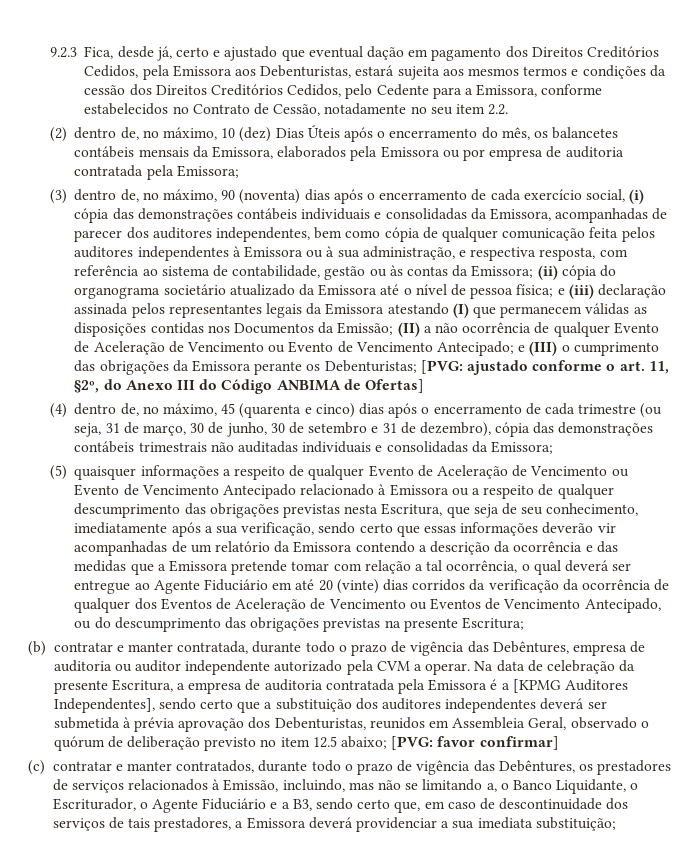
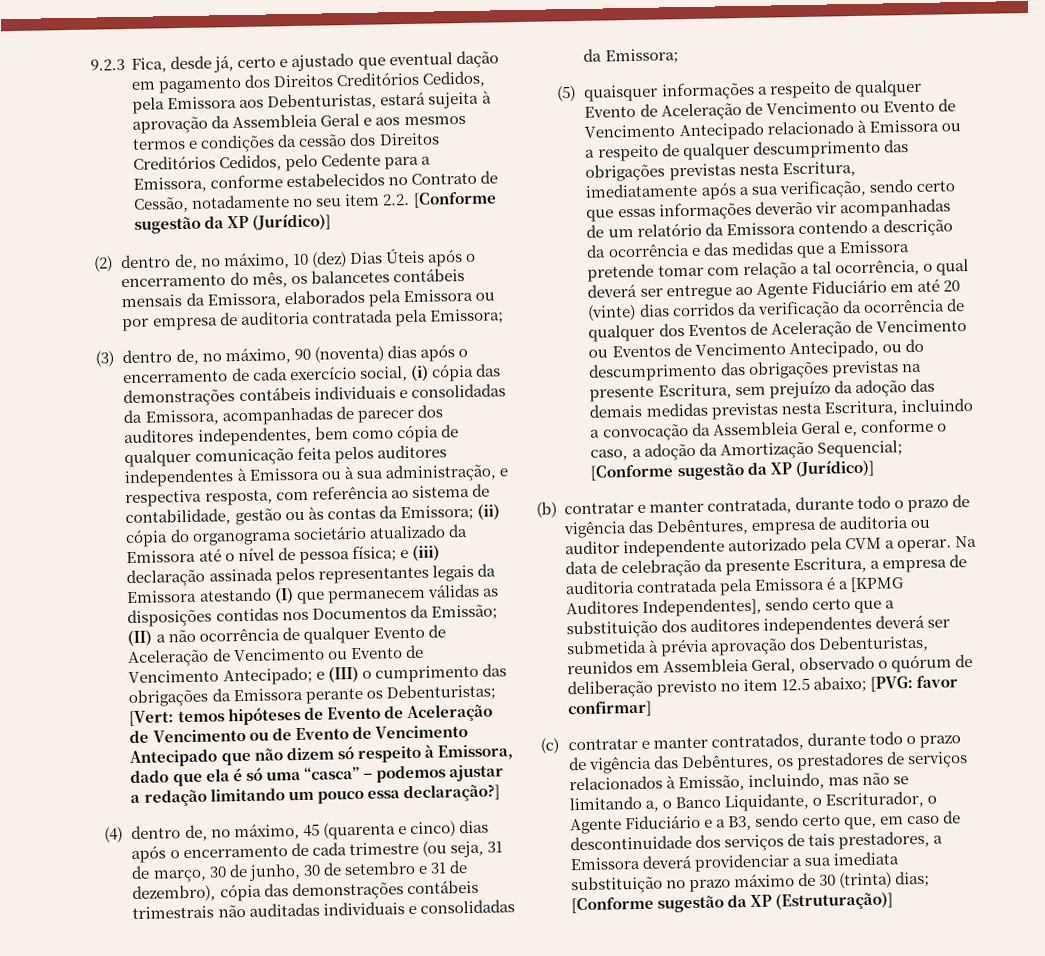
- 9.2.3 Fica, desde já, certo e ajustado que eventual dação em pagamento dos Direitos Creditórios Cedidos, pela Emissora aos Debenturistas, estará sujeita aos mesmos termos e condições da cessão dos Direitos Creditórios Cedidos, pelo Cedente para a Emissora, conforme estabelecidos no Contrato de Cessão, notadamente no seu item 2.2.
+ 9.2.3 Fica, desde já, certo e ajustado que eventual dação em pagamento dos Direitos Creditórios Cedidos, pela Emissora aos Debenturistas, estará sujeita à aprovação da Assembleia Geral e aos mesmos termos e condições da cessão dos Direitos Creditórios Cedidos, pelo Cedente para a Emissora, conforme estabelecidos no Contrato de Cessão, notadamente no seu item 2.2. [Conforme sugestão da XP (Jurídico)]
- [PVG: ajustado conforme o art. 11, §2º, do Anexo III do Código ANBIMA de Ofertas]
+ [Vert: temos hipóteses de Evento de Aceleração de Vencimento ou de Evento de Vencimento Antecipado que não dizem só respeito à Emissora, dado que ela é só uma “casca” – podemos ajustar a redação limitando um pouco essa declaração?]
- (5) quaisquer informações a respeito de qualquer Evento de Aceleração de Vencimento ou Evento de Vencimento Antecipado relacionado à Emissora ou a respeito de qualquer descumprimento das obrigações previstas nesta Escritura, que seja de seu conhecimento, imediatamente após a sua verificação, sendo certo que essas informações deverão vir acompanhadas de um relatório da Emissora contendo a descrição da ocorrência e das medidas que a Emissora pretende tomar com relação a tal ocorrência, o qual deverá ser entregue ao Agente Fiduciário em até 20 (vinte) dias corridos da verificação da ocorrência de qualquer dos Eventos de Aceleração de Vencimento ou Eventos de Vencimento Antecipado, ou do descumprimento das obrigações previstas na presente Escritura;
+ (5) quaisquer informações a respeito de qualquer Evento de Aceleração de Vencimento ou Evento de Vencimento Antecipado relacionado à Emissora ou a respeito de qualquer descumprimento das obrigações previstas nesta Escritura, imediatamente após a sua verificação, sendo certo que essas informações deverão vir acompanhadas de um relatório da Emissora contendo a descrição da ocorrência e das medidas que a Emissora pretende tomar com relação a tal ocorrência, o qual deverá ser entregue ao Agente Fiduciário em até 20 (vinte) dias corridos da verificação da ocorrência de qualquer dos Eventos de Aceleração de Vencimento ou Eventos de Vencimento Antecipado, ou do descumprimento das obrigações previstas na presente Escritura, sem prejuízo da adoção das demais medidas previstas nesta Escritura, incluindo a convocação da Assembleia Geral e, conforme o caso, a adoção da Amortização Sequencial; [Conforme sugestão da XP (Jurídico)]
- (c) contratar e manter contratados, durante todo o prazo de vigência das Debêntures, os prestadores de serviços relacionados à Emissão, incluindo, mas não se limitando a, o Banco Liquidante, o Escriturador, o Agente Fiduciário e a B3, sendo certo que, em caso de descontinuidade dos serviços de tais prestadores, a Emissora deverá providenciar a sua imediata substituição;
+ (c) contratar e manter contratados, durante todo o prazo de vigência das Debêntures, os prestadores de serviços relacionados à Emissão, incluindo, mas não se limitando a, o Banco Liquidante, o Escriturador, o Agente Fiduciário e a B3, sendo certo que, em caso de descontinuidade dos serviços de tais prestadores, a Emissora deverá providenciar a sua imediata substituição no prazo máximo de 30 (trinta) dias; [Conforme sugestão da XP (Estruturação)]

